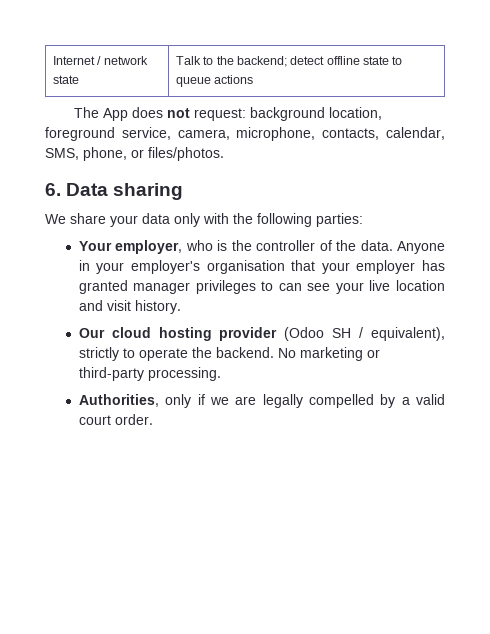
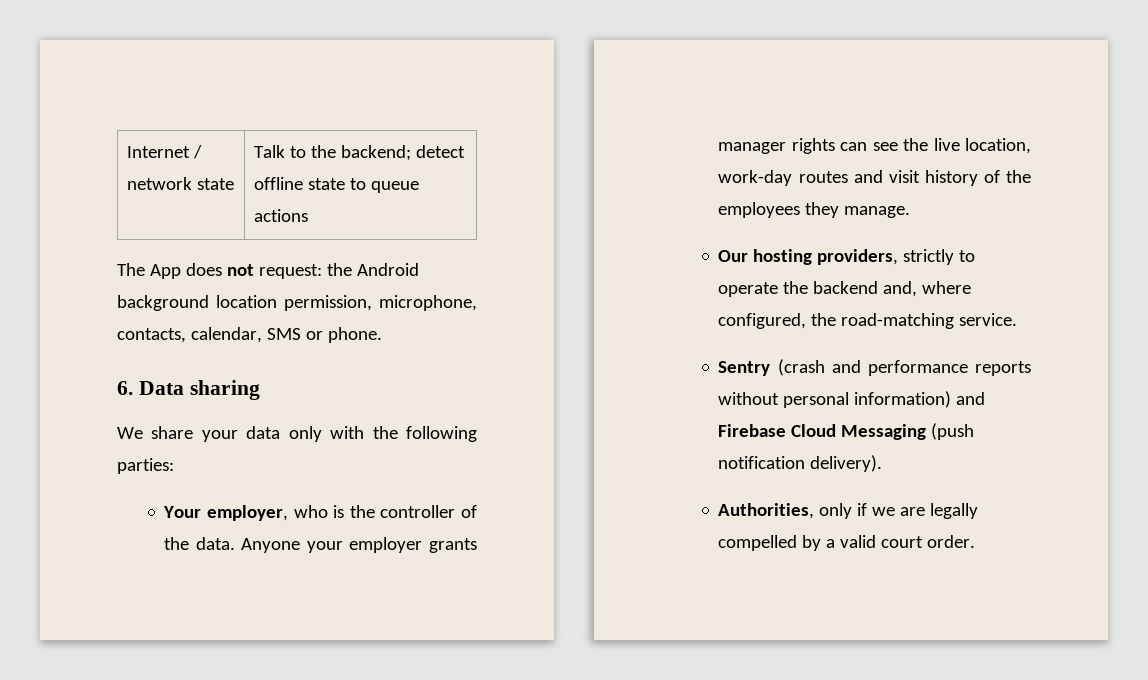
- The App does not request: background location, foreground service, camera, microphone, contacts, calendar, SMS, phone, or files/photos.
+ The App does not request: the Android background location permission, microphone, contacts, calendar, SMS or phone.
- Anyone in your employer's organisation that your employer has granted manager privileges to can see your live location and visit history.
- Our cloud hosting provider (Odoo SH / equivalent), strictly to operate the backend. No marketing or third-party processing.
+ Anyone your employer grants manager rights can see the live location, work-day routes and visit history of the employees they manage.
+ Our hosting providers, strictly to operate the backend and, where configured, the road-matching service.
+ Sentry (crash and performance reports without personal information) and Firebase Cloud Messaging (push notification delivery).

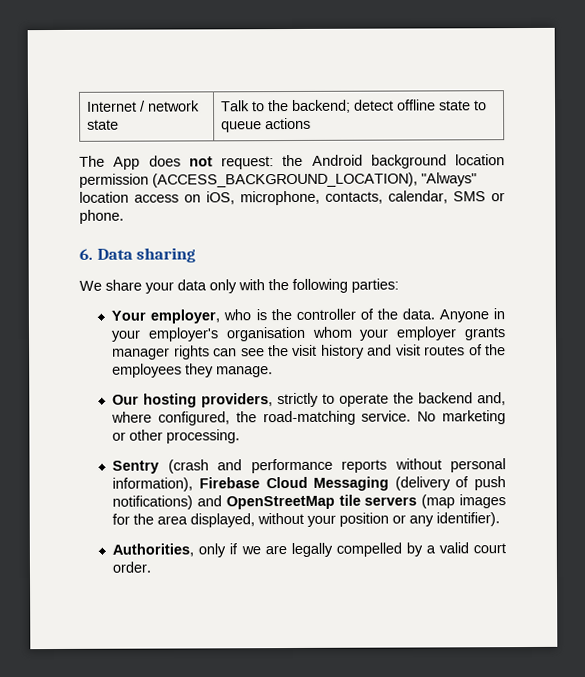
- The App does not request: the Android background location permission, microphone, contacts, calendar, SMS or phone.
+ The App does not request: the Android background location permission (ACCESS_BACKGROUND_LOCATION), "Always" location access on iOS, microphone, contacts, calendar, SMS or phone.
- Anyone your employer grants manager rights can see the live location, work-day routes and visit history of the employees they manage.
+ Anyone in your employer's organisation whom your employer grants manager rights can see the visit history and visit routes of the employees they manage.
+ No marketing or other processing.
- Sentry (crash and performance reports without personal information) and Firebase Cloud Messaging (push notification delivery).
+ Sentry (crash and performance reports without personal information), Firebase Cloud Messaging (delivery of push notifications) and OpenStreetMap tile servers (map images for the area displayed, without your position or any identifier).

